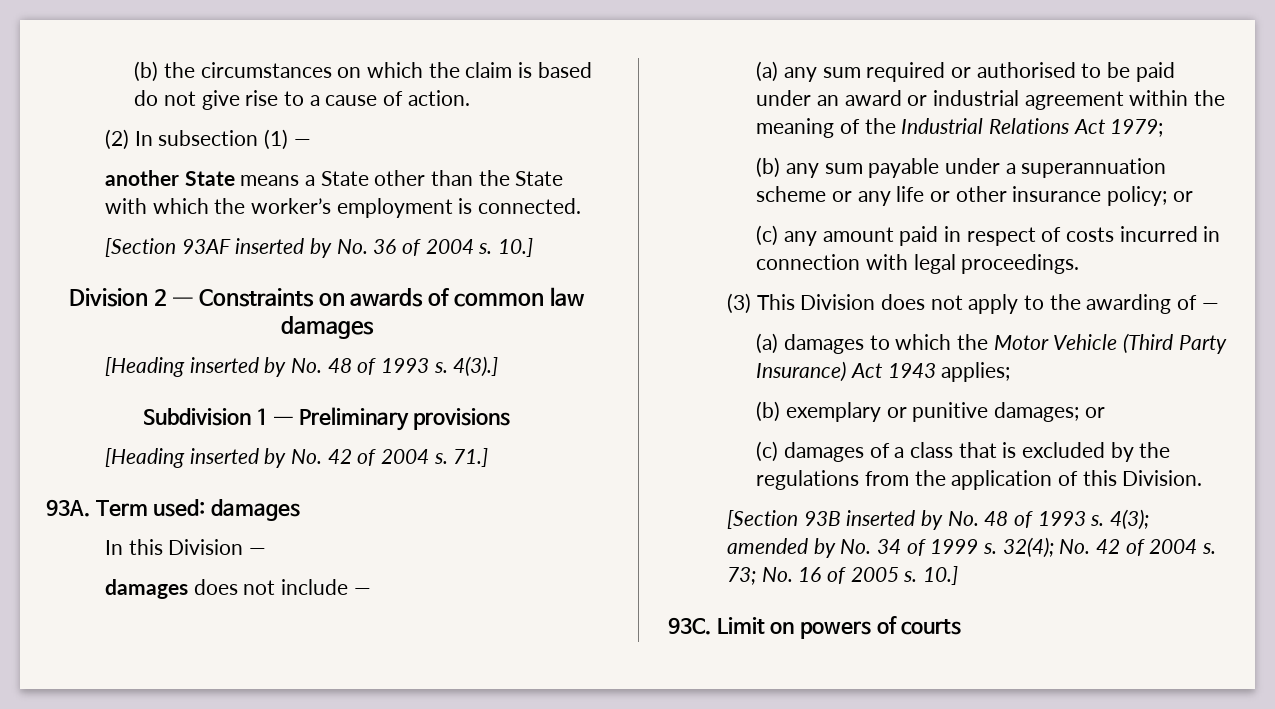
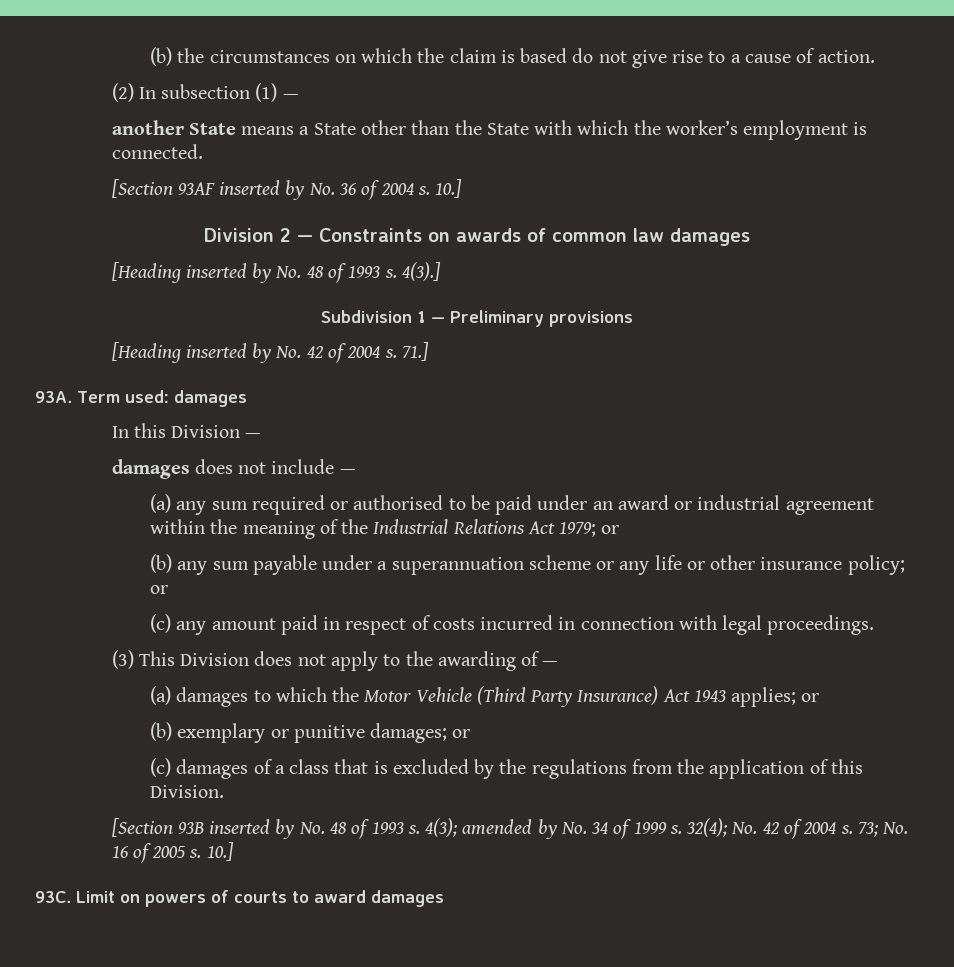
- (a) any sum required or authorised to be paid under an award or industrial agreement within the meaning of the Industrial Relations Act 1979;
+ (a) any sum required or authorised to be paid under an award or industrial agreement within the meaning of the Industrial Relations Act 1979; or
- (a) damages to which the Motor Vehicle (Third Party Insurance) Act 1943 applies;
+ (a) damages to which the Motor Vehicle (Third Party Insurance) Act 1943 applies; or
- Limit on powers of courts
+ Limit on powers of courts to award damages

